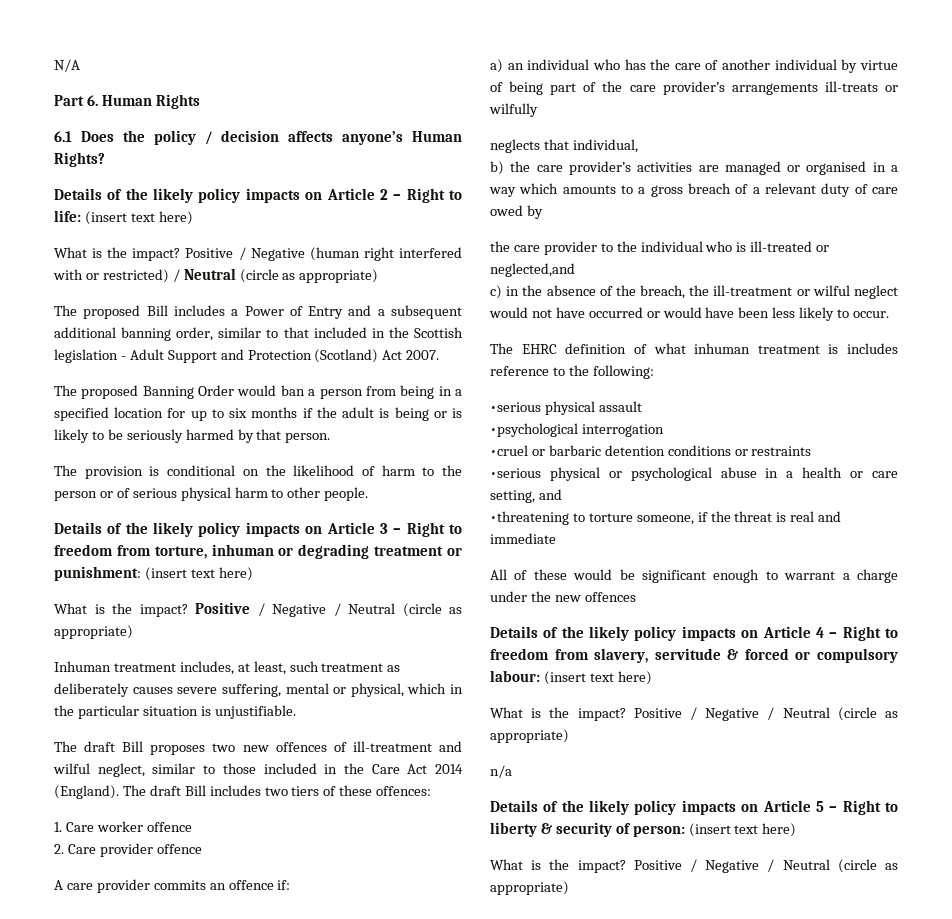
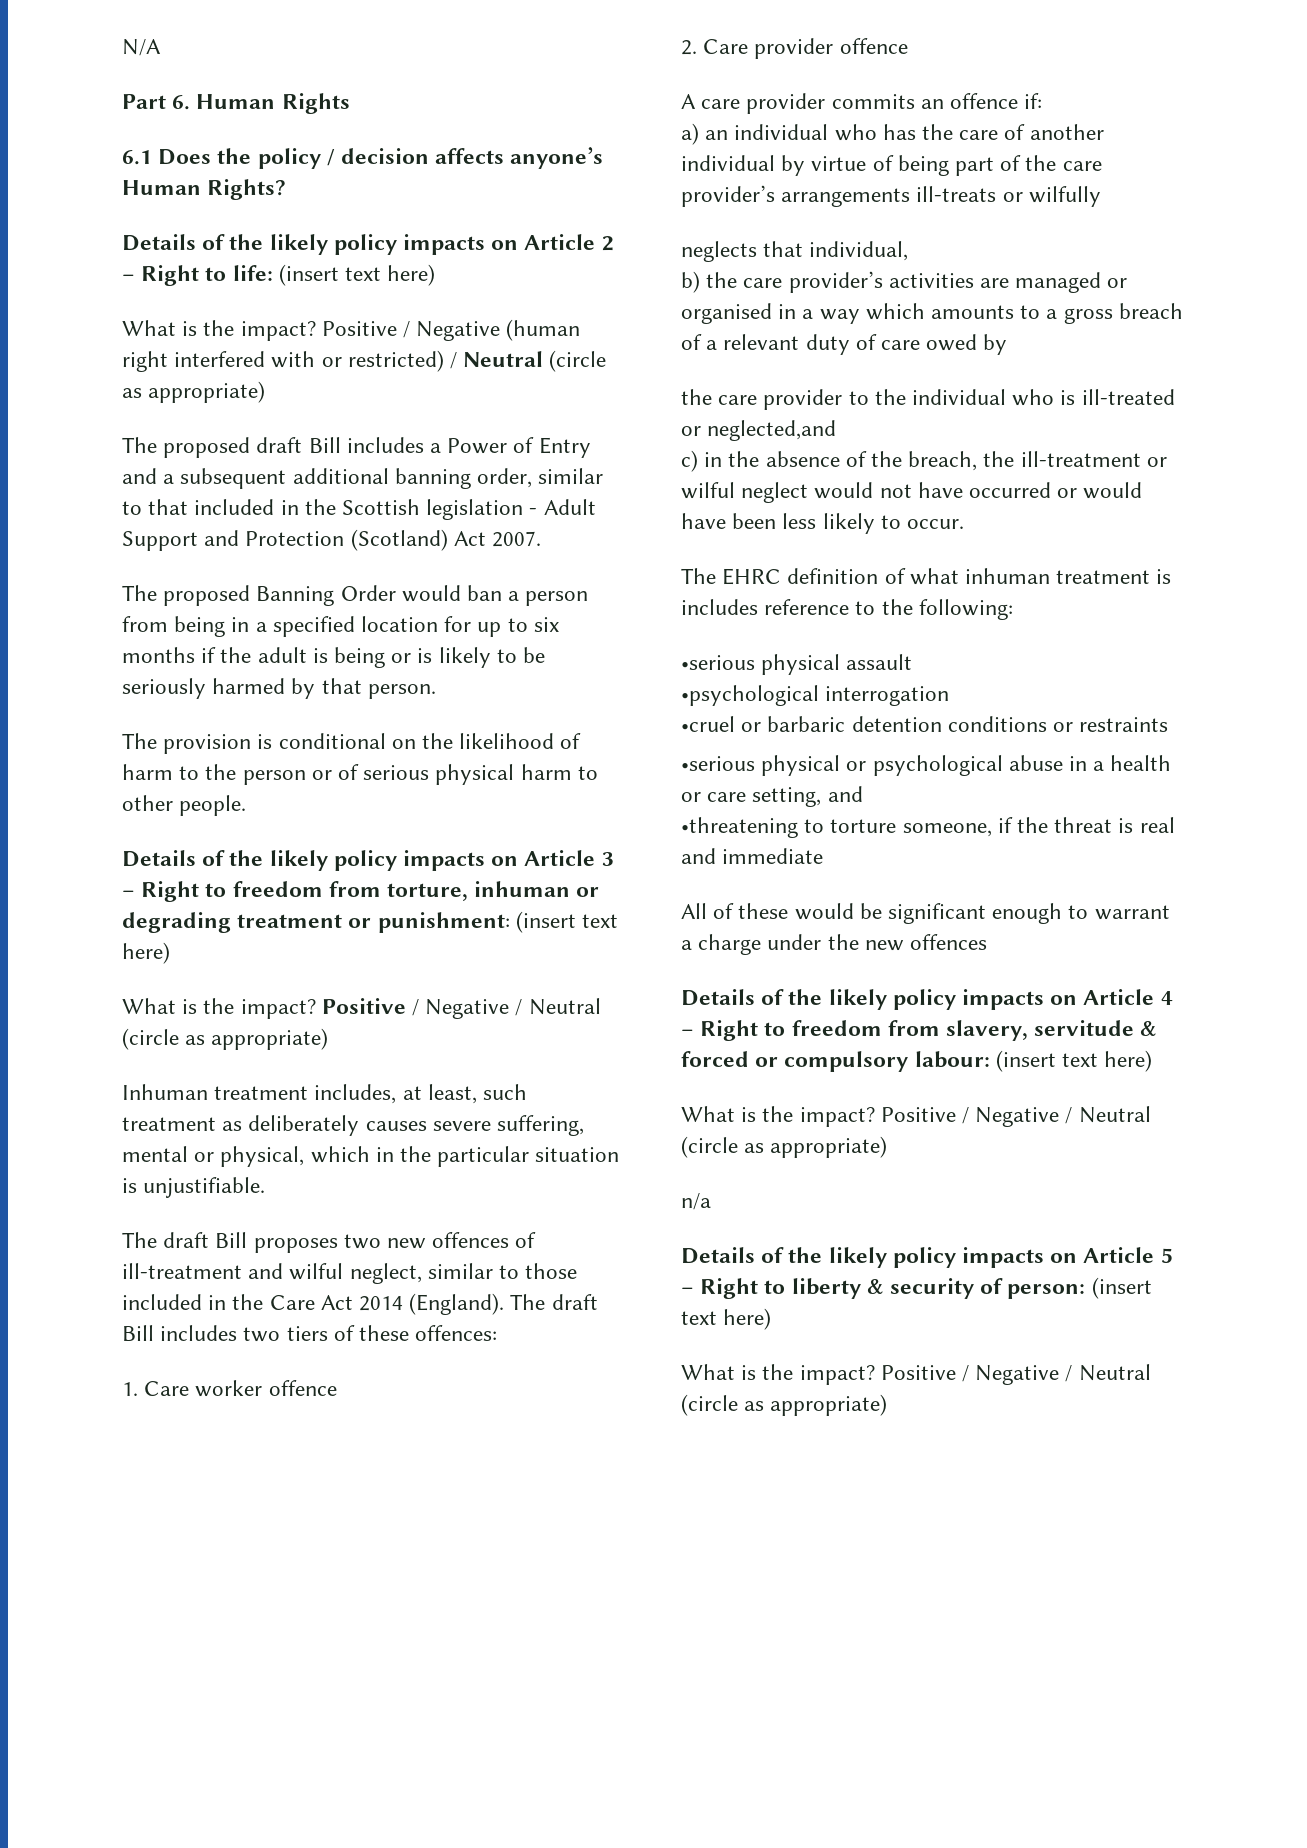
- The proposed Bill includes a Power of Entry and a subsequent additional banning order, similar to that included in the Scottish legislation - Adult Support and Protection (Scotland) Act 2007.
+ The proposed draft Bill includes a Power of Entry and a subsequent additional banning order, similar to that included in the Scottish legislation - Adult Support and Protection (Scotland) Act 2007.

